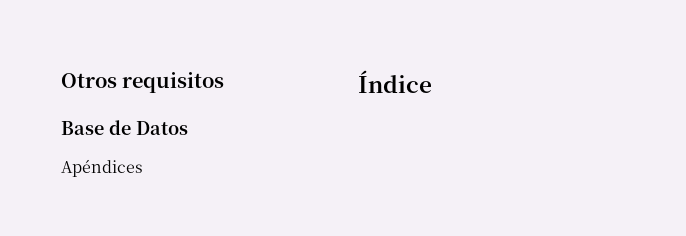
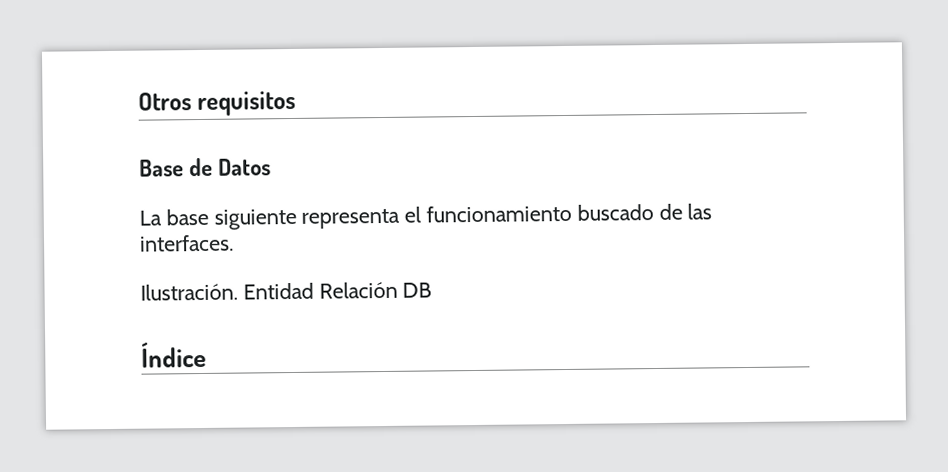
- Apéndices
+ La base siguiente representa el funcionamiento buscado de las interfaces.
+ Ilustración. Entidad Relación DB

